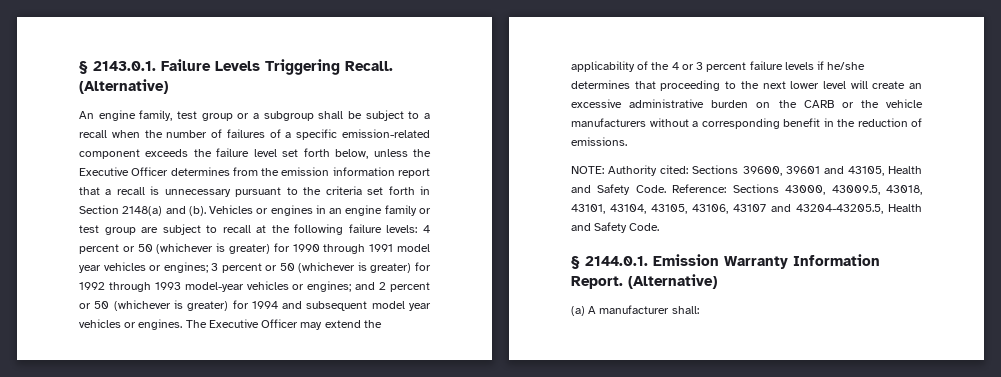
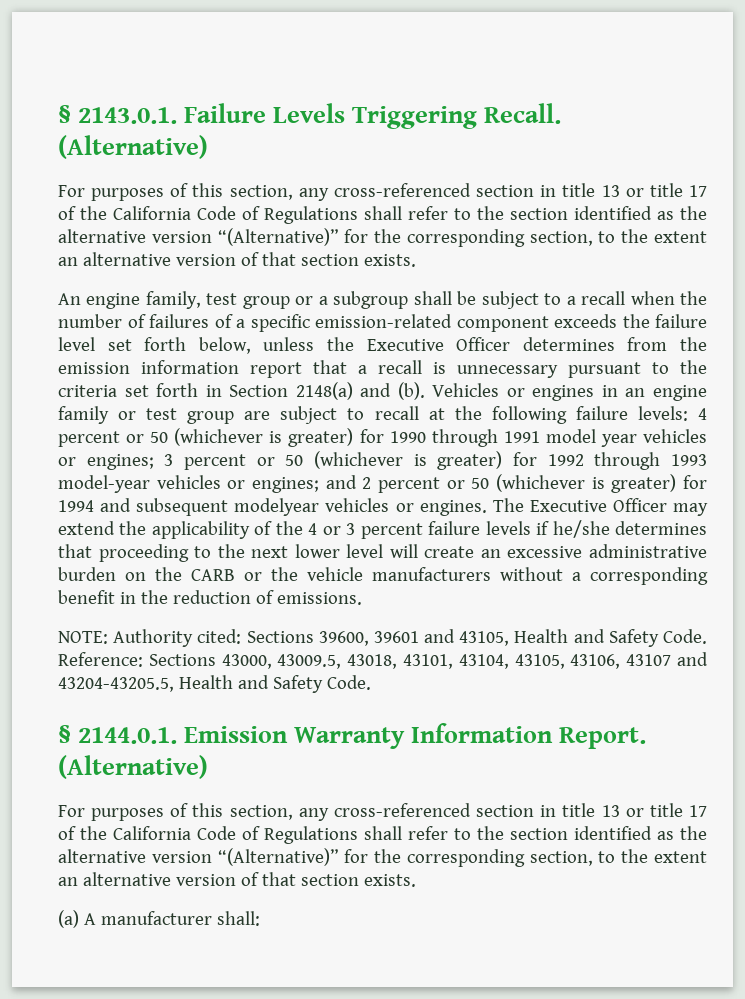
  § 2143.0.1. Failure Levels Triggering Recall. (Alternative)
+ For purposes of this section, any cross-referenced section in title 13 or title 17 of the California Code of Regulations shall refer to the section identified as the alternative version “(Alternative)” for the corresponding section, to the extent an alternative version of that section exists.
- and 2 percent or 50 (whichever is greater) for 1994 and subsequent model year vehicles or engines.
+ and 2 percent or 50 (whichever is greater) for 1994 and subsequent modelyear vehicles or engines.
  § 2144.0.1. Emission Warranty Information Report. (Alternative)
+ For purposes of this section, any cross-referenced section in title 13 or title 17 of the California Code of Regulations shall refer to the section identified as the alternative version “(Alternative)” for the corresponding section, to the extent an alternative version of that section exists.

